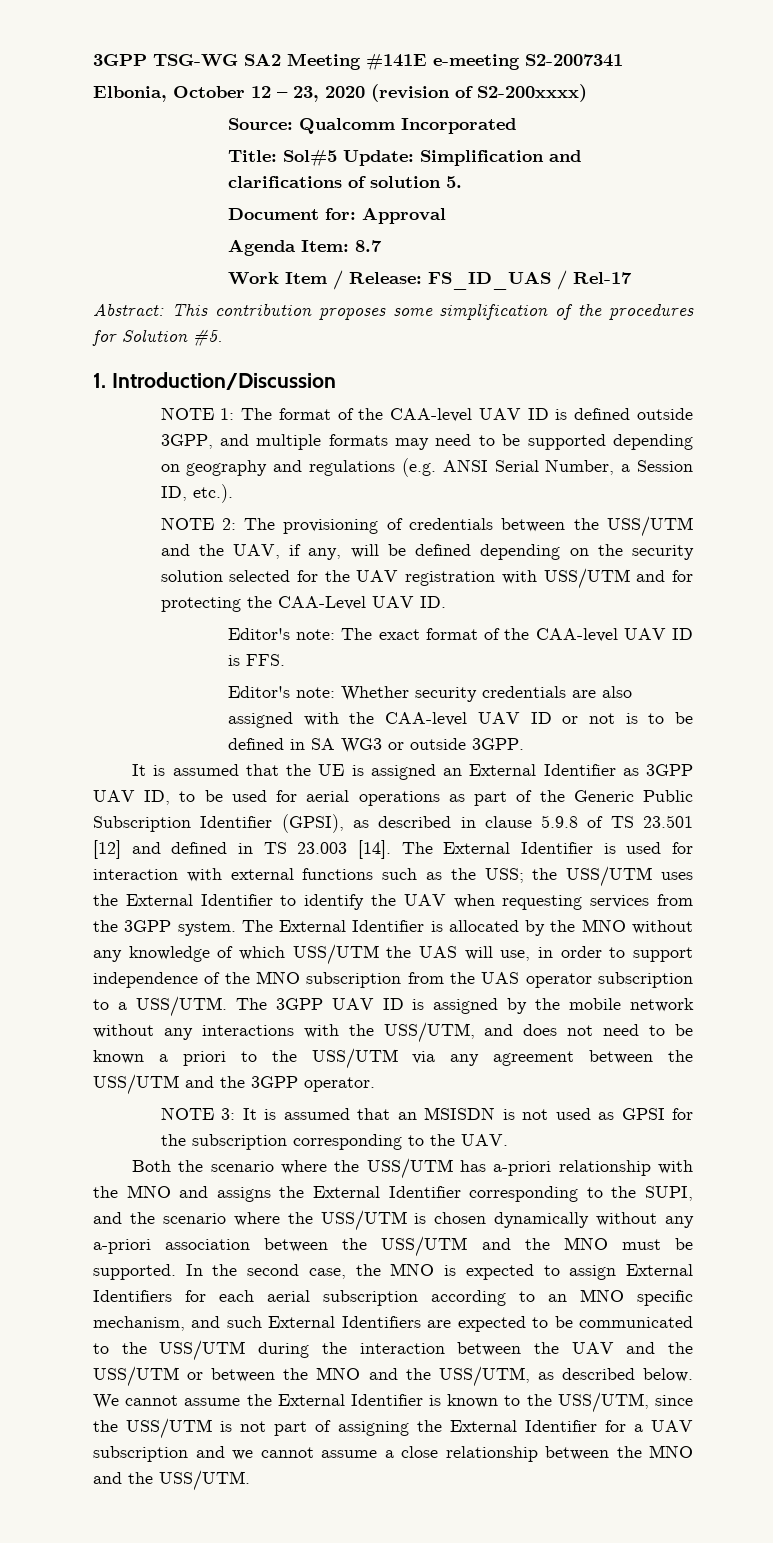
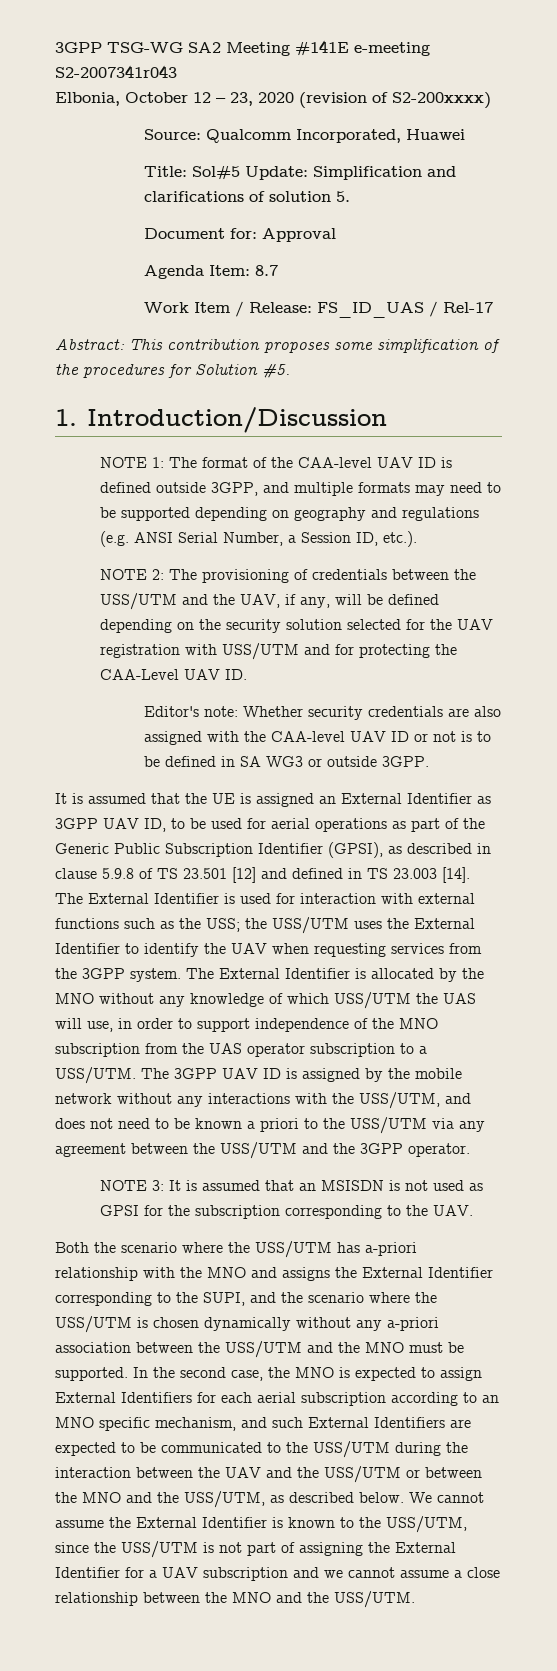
- 3GPP TSG-WG SA2 Meeting #141E e-meeting S2-2007341
+ 3GPP TSG-WG SA2 Meeting #141E e-meeting S2-2007341r043
- Source: Qualcomm Incorporated
+ Source: Qualcomm Incorporated, Huawei
- Editor's note: The exact format of the CAA-level UAV ID is FFS.

